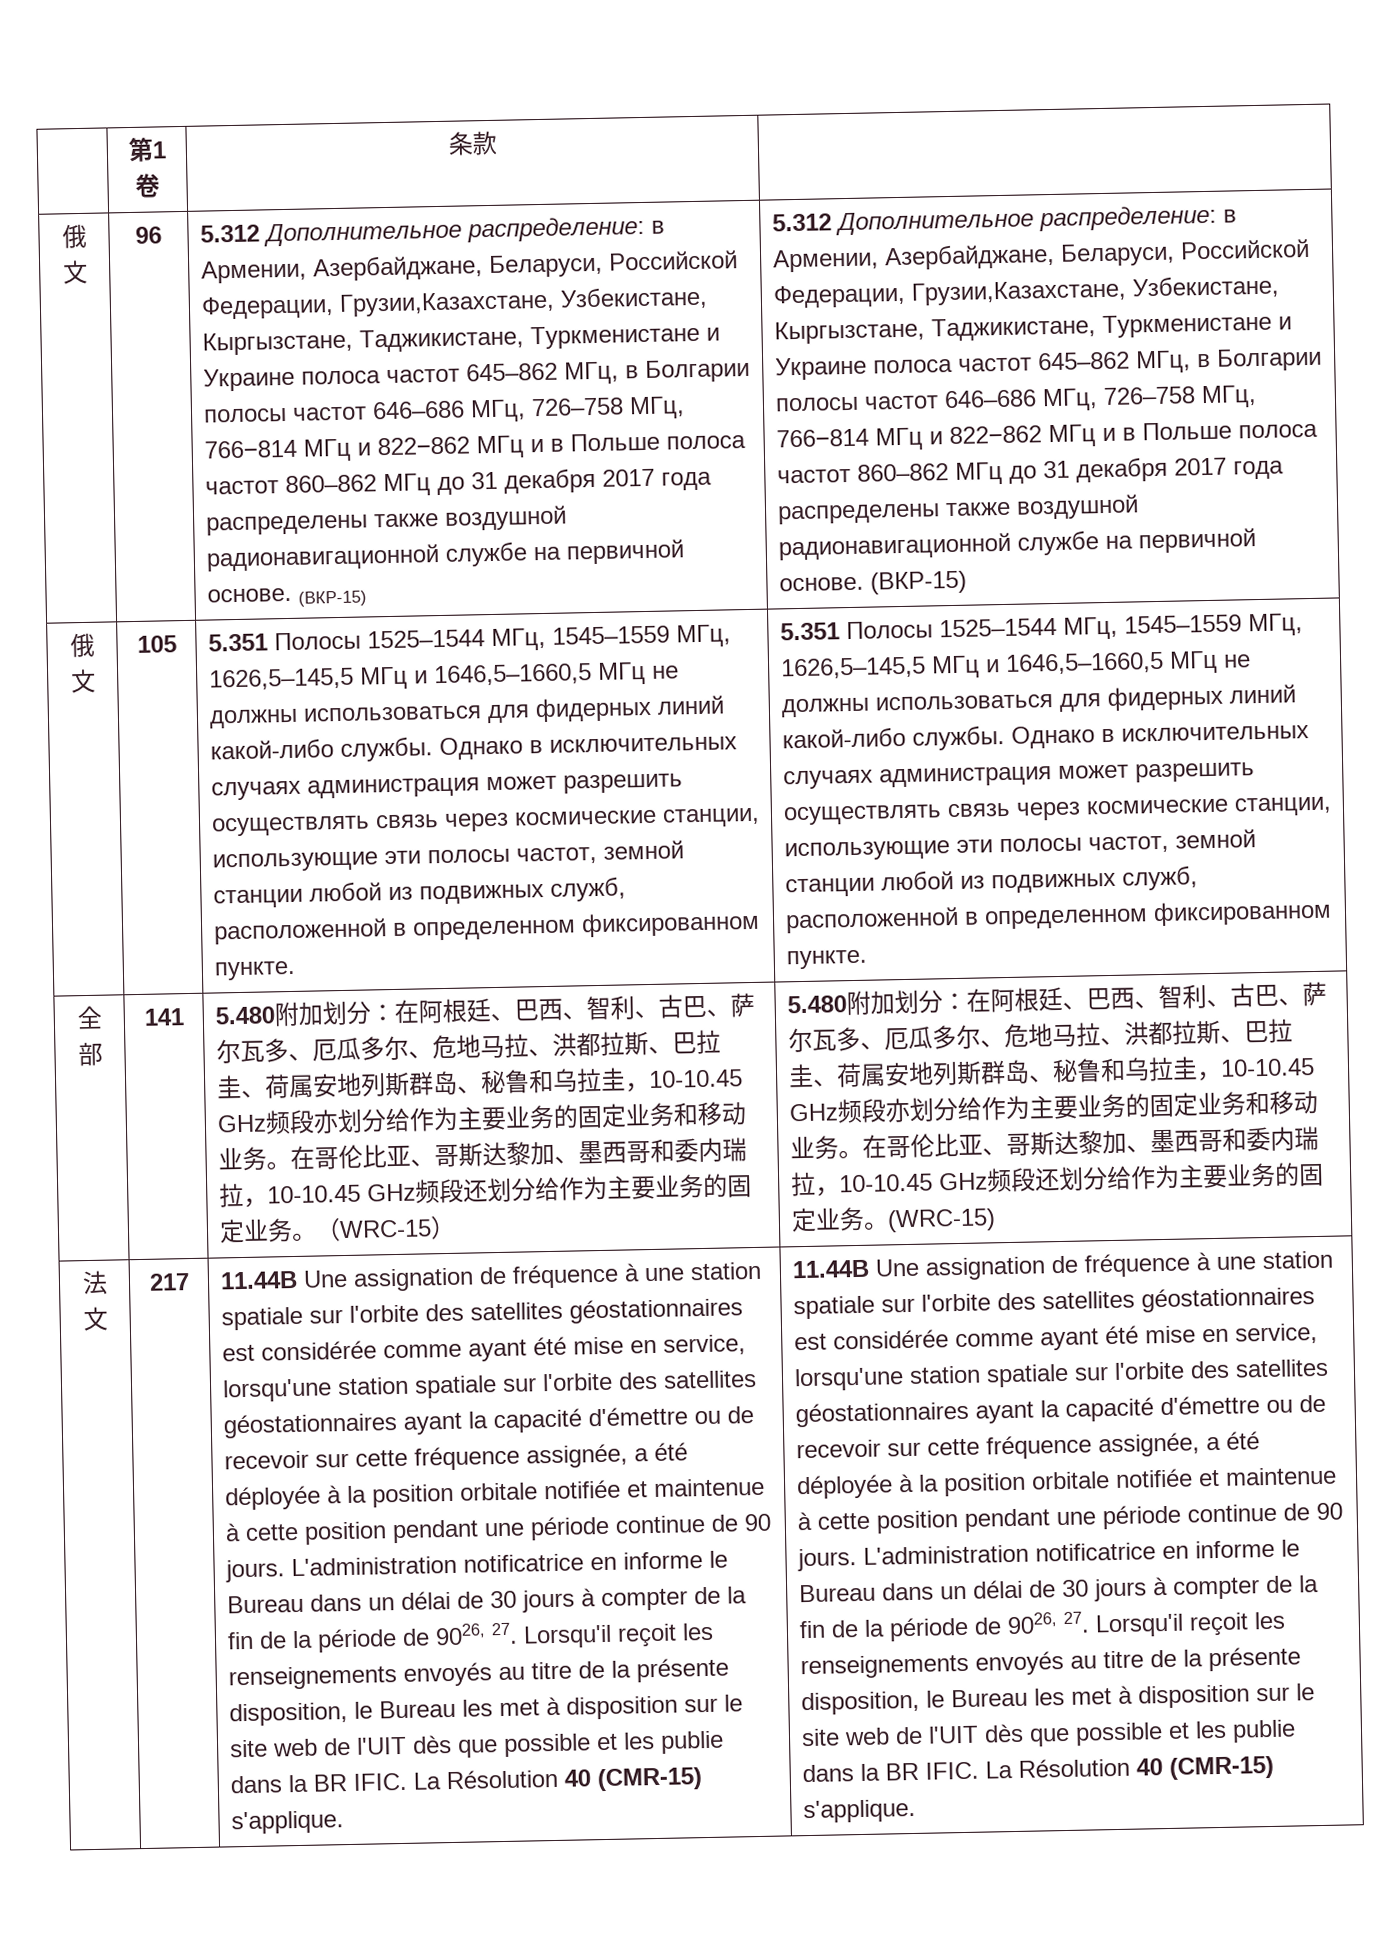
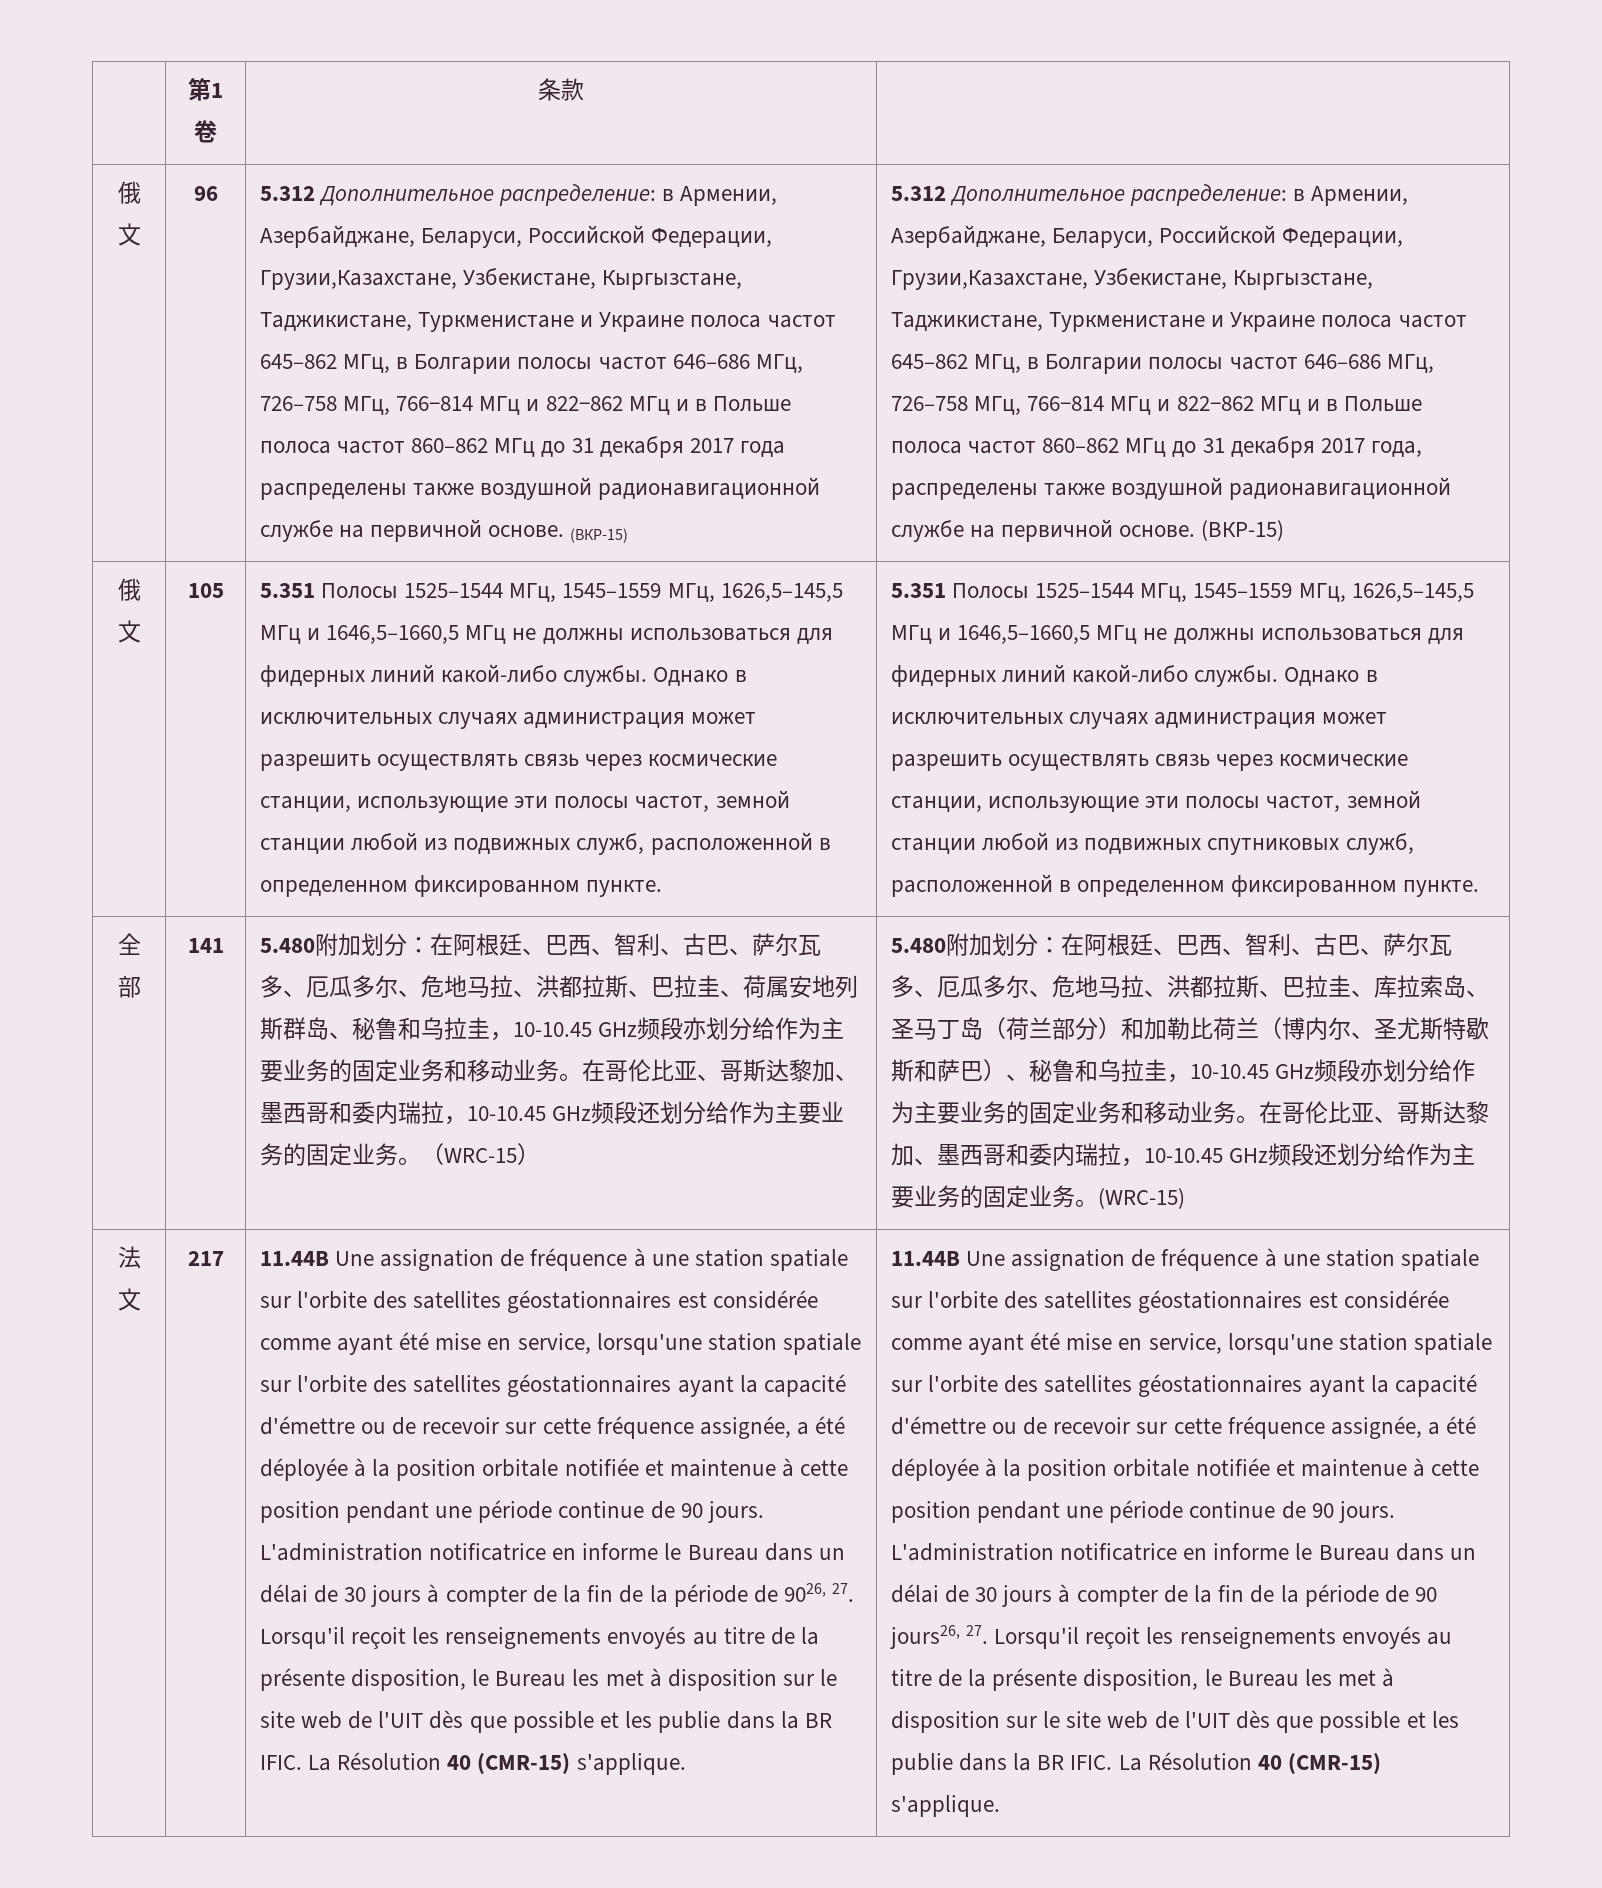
- (ВКР-15) | 5.312 Дополнительное распределение: в Армении, Азербайджане, Беларуси, Российской Федерации, Грузии,Казахстане, Узбекистане, Кыргызстане, Таджикистане, Туркменистане и Украине полоса частот 645–862 МГц, в Болгарии полосы частот 646–686 МГц, 726–758 МГц, 766−814 МГц и 822−862 МГц и в Польше полоса частот 860–862 МГц до 31 декабря 2017 года распределены также воздушной радионавигационной службе на первичной основе.
+ (ВКР-15) | 5.312 Дополнительное распределение: в Армении, Азербайджане, Беларуси, Российской Федерации, Грузии,Казахстане, Узбекистане, Кыргызстане, Таджикистане, Туркменистане и Украине полоса частот 645–862 МГц, в Болгарии полосы частот 646–686 МГц, 726–758 МГц, 766−814 МГц и 822−862 МГц и в Польше полоса частот 860–862 МГц до 31 декабря 2017 года, распределены также воздушной радионавигационной службе на первичной основе.
- Однако в исключительных случаях администрация может разрешить осуществлять связь через космические станции, использующие эти полосы частот, земной станции любой из подвижных служб, расположенной в определенном фиксированном пункте. | 5.351 Полосы 1525–1544 МГц, 1545–1559 МГц, 1626,5–145,5 МГц и 1646,5–1660,5 МГц не должны использоваться для фидерных линий какой-либо службы. Однако в исключительных случаях администрация может разрешить осуществлять связь через космические станции, использующие эти полосы частот, земной станции любой из подвижных служб, расположенной в определенном фиксированном пункте.
+ Однако в исключительных случаях администрация может разрешить осуществлять связь через космические станции, использующие эти полосы частот, земной станции любой из подвижных служб, расположенной в определенном фиксированном пункте. | 5.351 Полосы 1525–1544 МГц, 1545–1559 МГц, 1626,5–145,5 МГц и 1646,5–1660,5 МГц не должны использоваться для фидерных линий какой-либо службы. Однако в исключительных случаях администрация может разрешить осуществлять связь через космические станции, использующие эти полосы частот, земной станции любой из подвижных спутниковых служб, расположенной в определенном фиксированном пункте.
- （WRC-15） | 5.480附加划分：在阿根廷、巴西、智利、古巴、萨尔瓦多、厄瓜多尔、危地马拉、洪都拉斯、巴拉圭、荷属安地列斯群岛、秘鲁和乌拉圭，10-10.45 GHz频段亦划分给作为主要业务的固定业务和移动业务。
+ （WRC-15） | 5.480附加划分：在阿根廷、巴西、智利、古巴、萨尔瓦多、厄瓜多尔、危地马拉、洪都拉斯、巴拉圭、库拉索岛、圣马丁岛（荷兰部分）和加勒比荷兰（博内尔、圣尤斯特歇斯和萨巴）、秘鲁和乌拉圭，10-10.45 GHz频段亦划分给作为主要业务的固定业务和移动业务。
- La Résolution 40 (CMR-15) s'applique. | 11.44B Une assignation de fréquence à une station spatiale sur l'orbite des satellites géostationnaires est considérée comme ayant été mise en service, lorsqu'une station spatiale sur l'orbite des satellites géostationnaires ayant la capacité d'émettre ou de recevoir sur cette fréquence assignée, a été déployée à la position orbitale notifiée et maintenue à cette position pendant une période continue de 90 jours. L'administration notificatrice en informe le Bureau dans un délai de 30 jours à compter de la fin de la période de 9026, 27. Lorsqu'il reçoit les renseignements envoyés au titre de la présente disposition, le Bureau les met à disposition sur le site web de l'UIT dès que possible et les publie dans la BR IFIC.
+ La Résolution 40 (CMR-15) s'applique. | 11.44B Une assignation de fréquence à une station spatiale sur l'orbite des satellites géostationnaires est considérée comme ayant été mise en service, lorsqu'une station spatiale sur l'orbite des satellites géostationnaires ayant la capacité d'émettre ou de recevoir sur cette fréquence assignée, a été déployée à la position orbitale notifiée et maintenue à cette position pendant une période continue de 90 jours. L'administration notificatrice en informe le Bureau dans un délai de 30 jours à compter de la fin de la période de 90 jours26, 27. Lorsqu'il reçoit les renseignements envoyés au titre de la présente disposition, le Bureau les met à disposition sur le site web de l'UIT dès que possible et les publie dans la BR IFIC.

